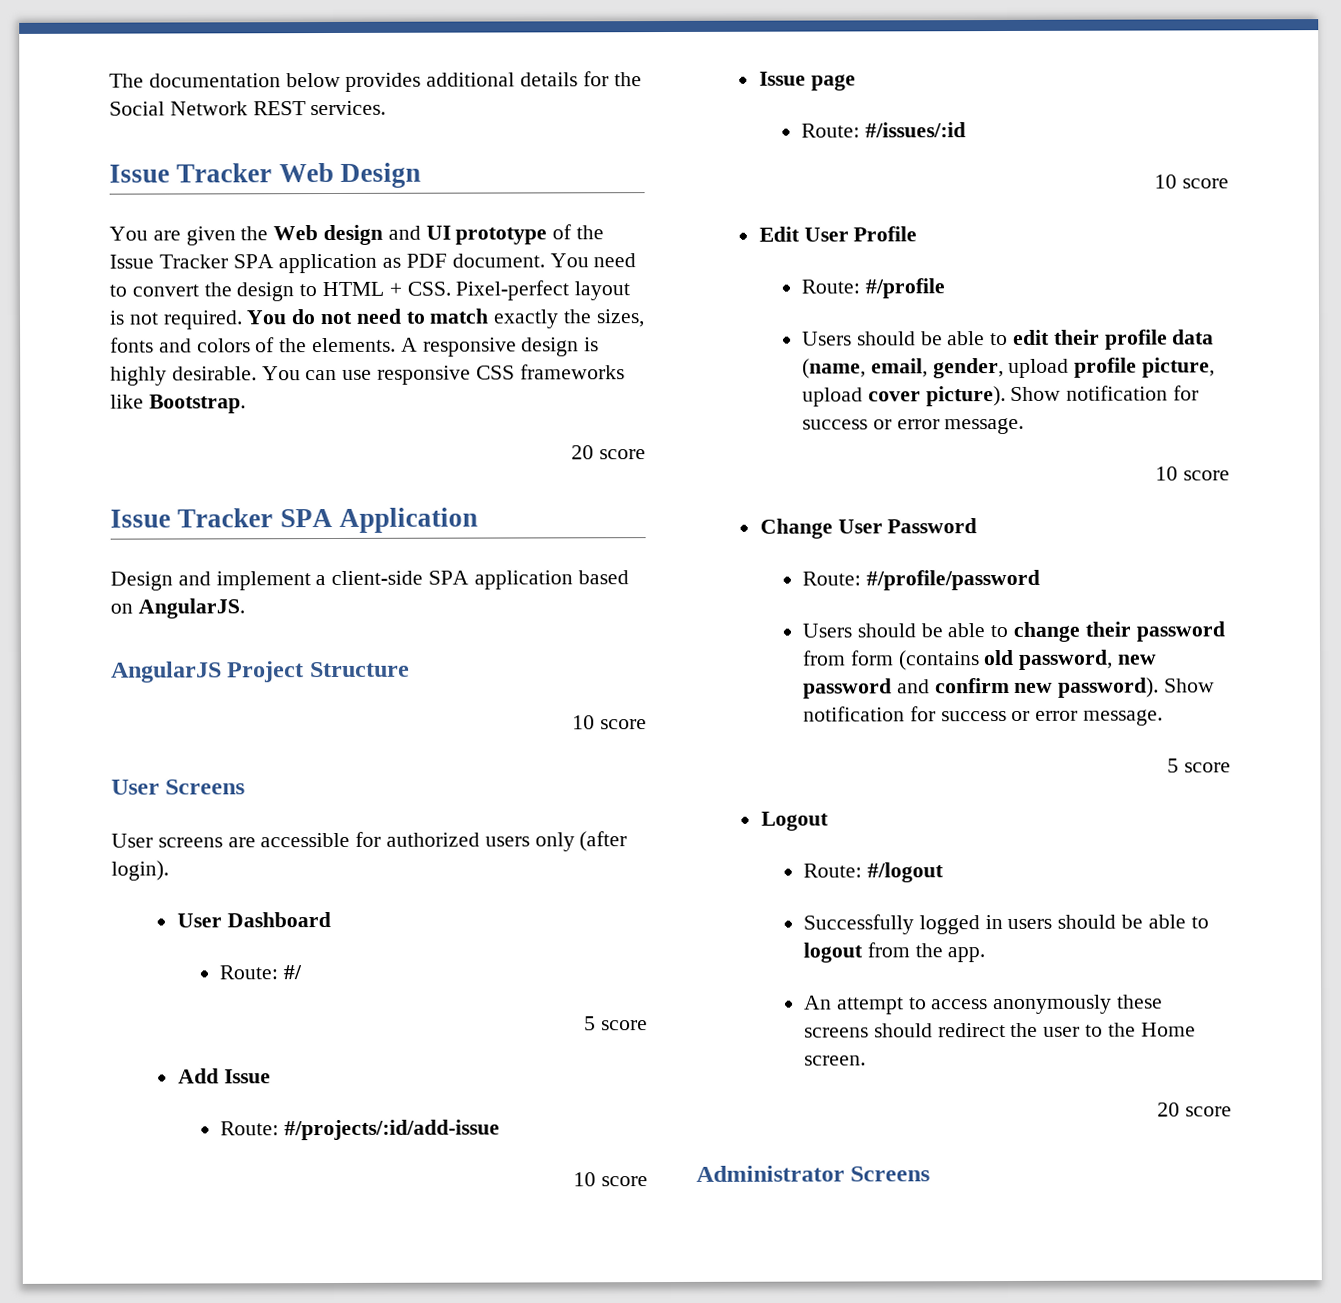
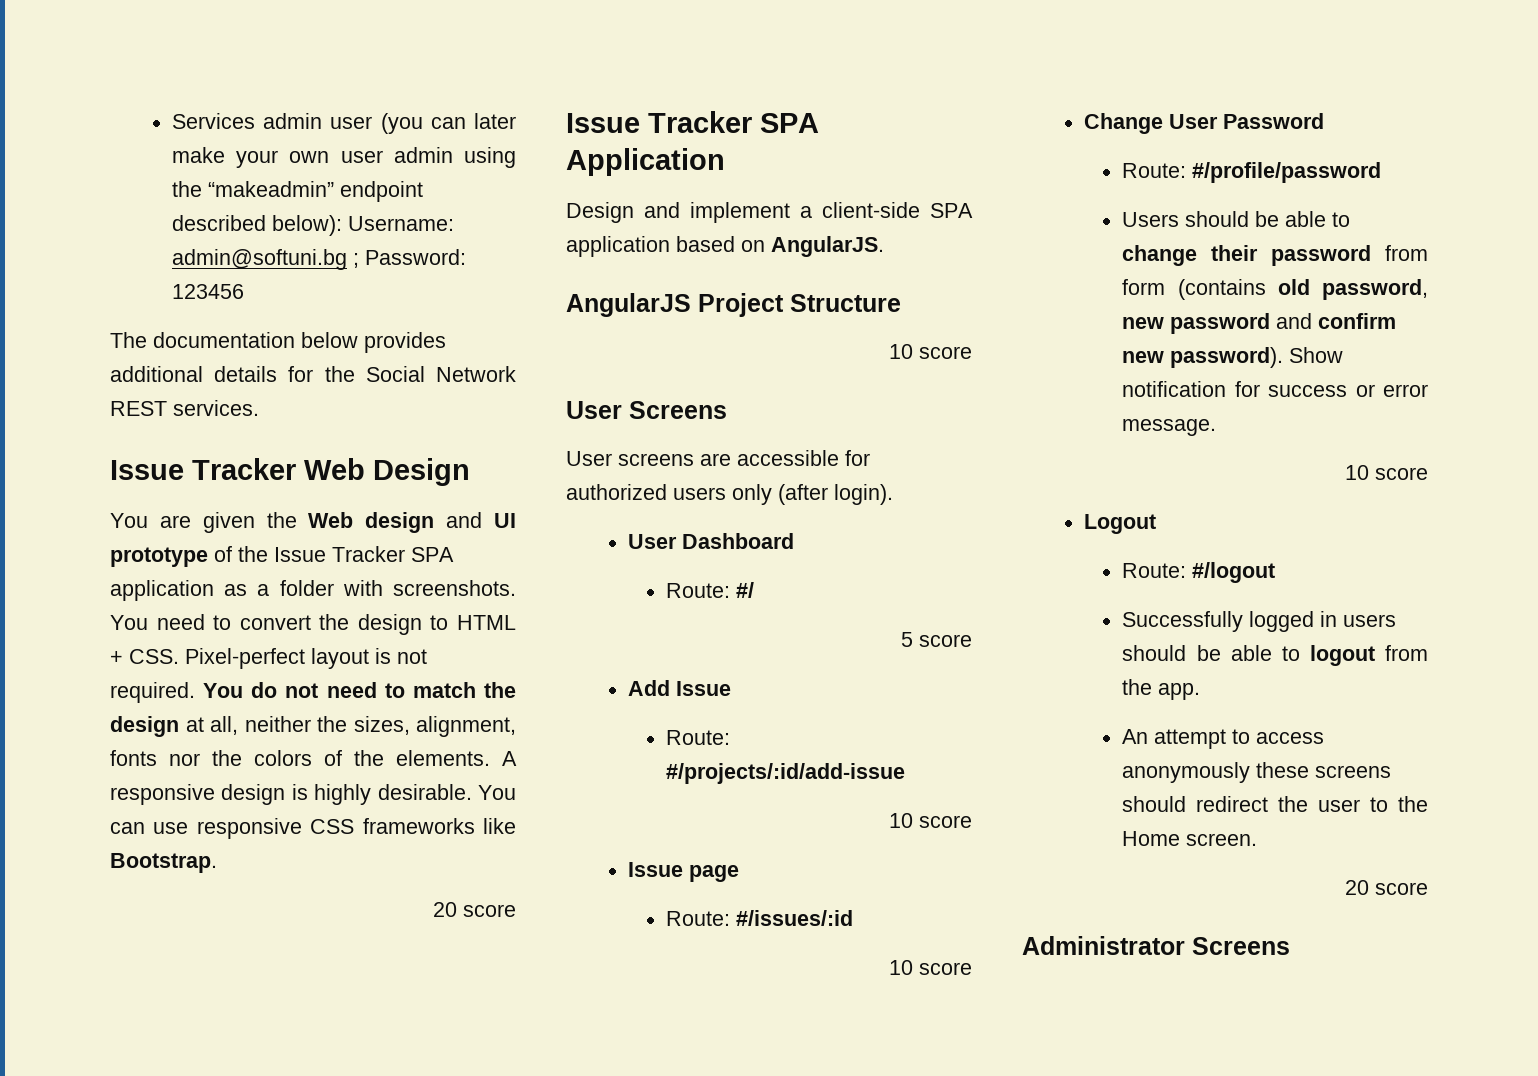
+ Services admin user (you can later make your own user admin using the “makeadmin” endpoint described below): Username: admin@softuni.bg ; Password: 123456
- You аre given the Web design and UI prototype of the Issue Tracker SPA application as PDF document.
+ You аre given the Web design and UI prototype of the Issue Tracker SPA application as a folder with screenshots.
- You do not need to match exactly the sizes, fonts and colors of the elements.
+ You do not need to match the design at all, neither the sizes, alignment, fonts nor the colors of the elements.
- Edit User Profile
- Route: #/profile
- Users should be able to edit their profile data (name, email, gender, upload profile picture, upload cover picture). Show notification for success or error message.
- 10 score
  Users should be able to change their password from form (contains old password, new password and confirm new password). Show notification for success or error message.
- 5 score
+ 10 score

